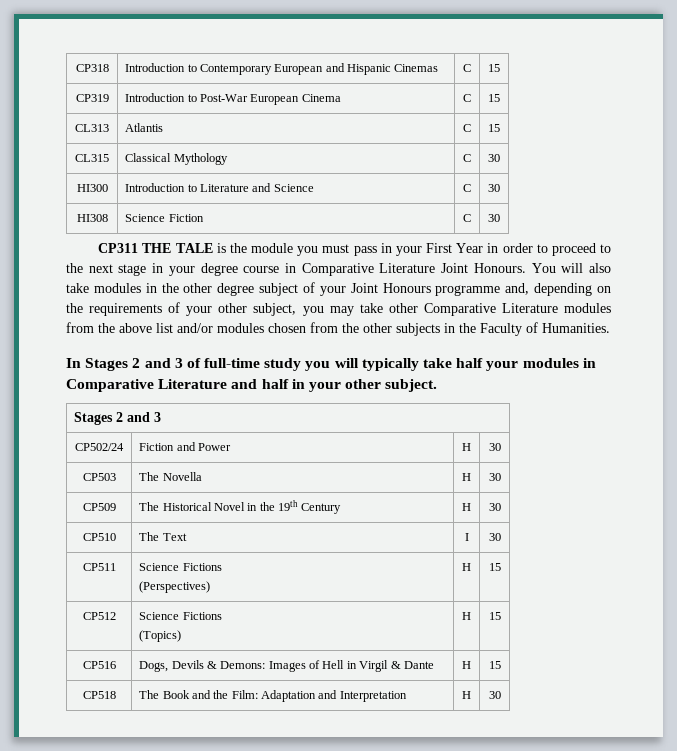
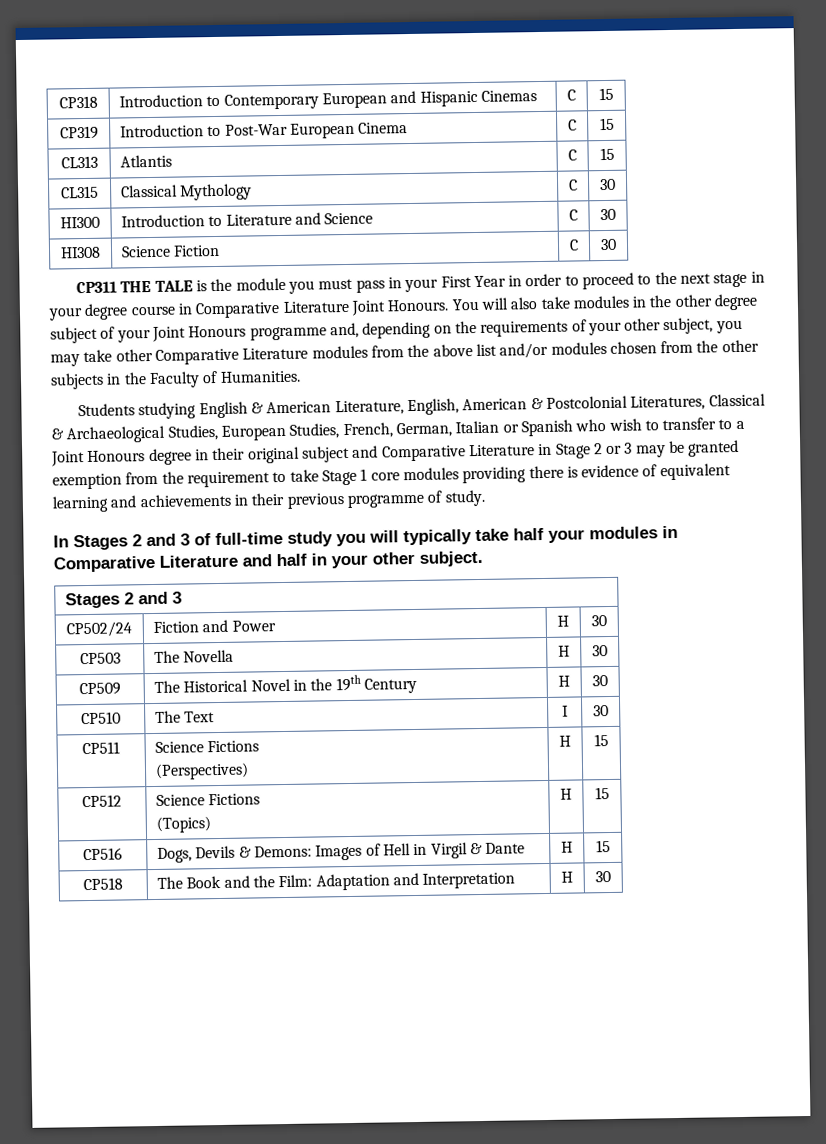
+ Students studying English & American Literature, English, American & Postcolonial Literatures, Classical & Archaeological Studies, European Studies, French, German, Italian or Spanish who wish to transfer to a Joint Honours degree in their original subject and Comparative Literature in Stage 2 or 3 may be granted exemption from the requirement to take Stage 1 core modules providing there is evidence of equivalent learning and achievements in their previous programme of study.

